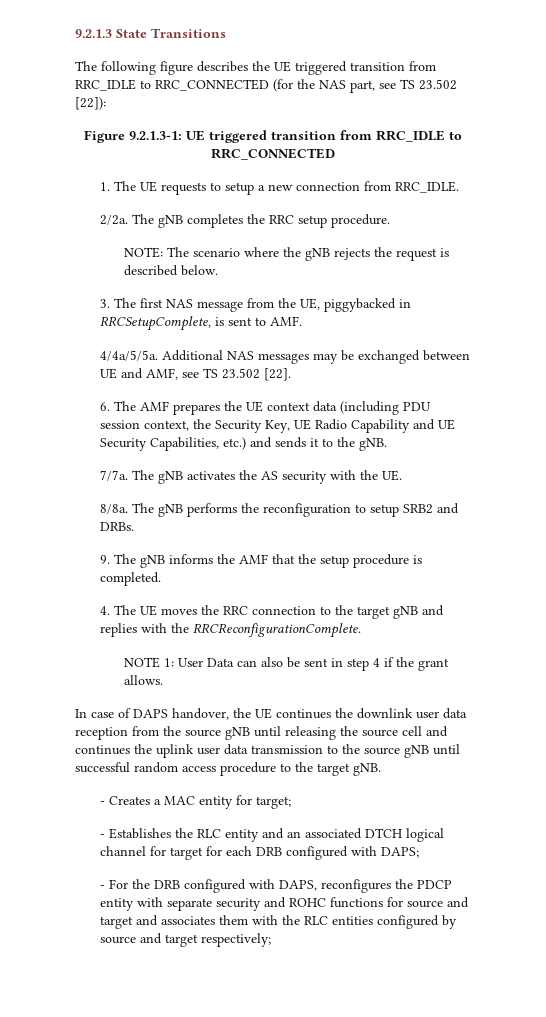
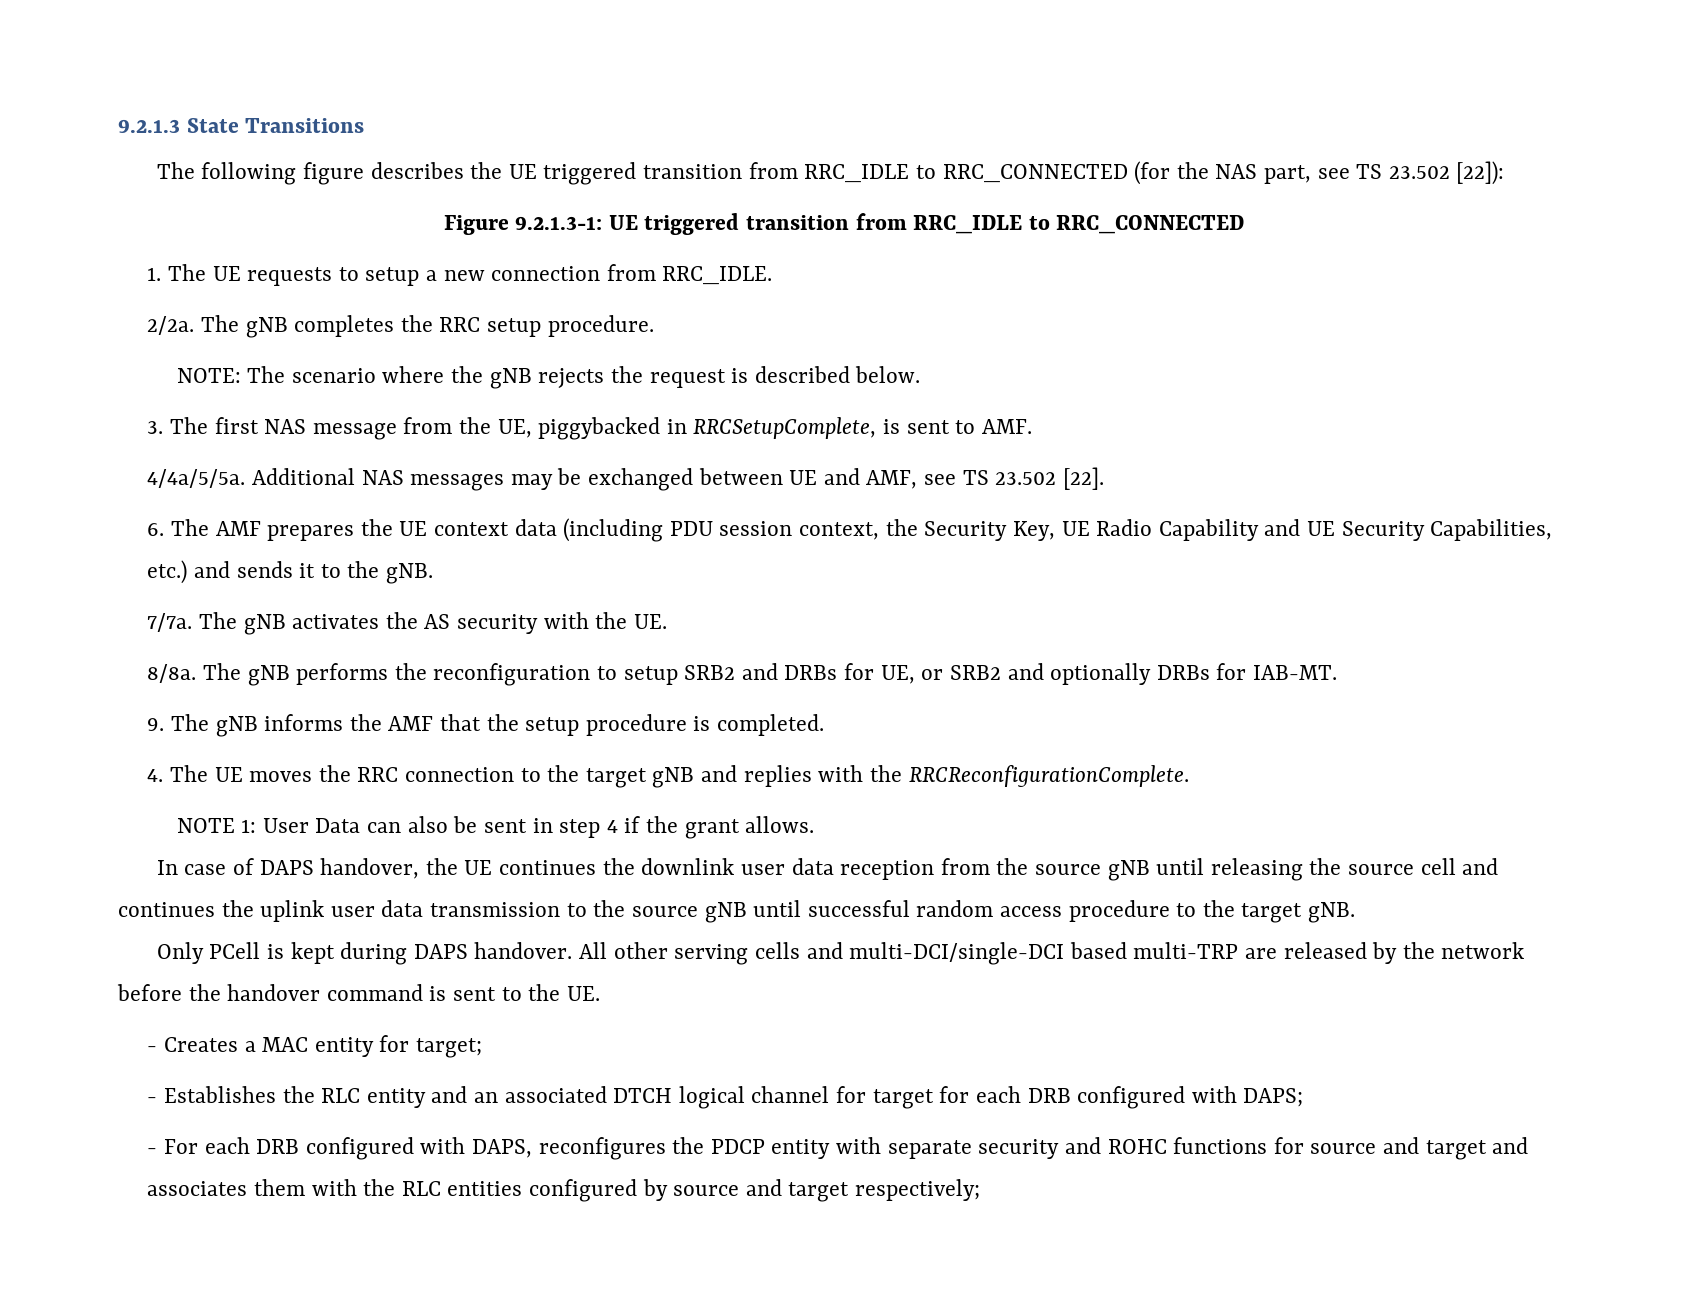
- The gNB performs the reconfiguration to setup SRB2 and DRBs.
+ The gNB performs the reconfiguration to setup SRB2 and DRBs for UE, or SRB2 and optionally DRBs for IAB-MT.
+ Only PCell is kept during DAPS handover. All other serving cells and multi-DCI/single-DCI based multi-TRP are released by the network before the handover command is sent to the UE.
- - For the DRB configured with DAPS, reconfigures the PDCP entity with separate security and ROHC functions for source and target and associates them with the RLC entities configured by source and target respectively;
+ - For each DRB configured with DAPS, reconfigures the PDCP entity with separate security and ROHC functions for source and target and associates them with the RLC entities configured by source and target respectively;

